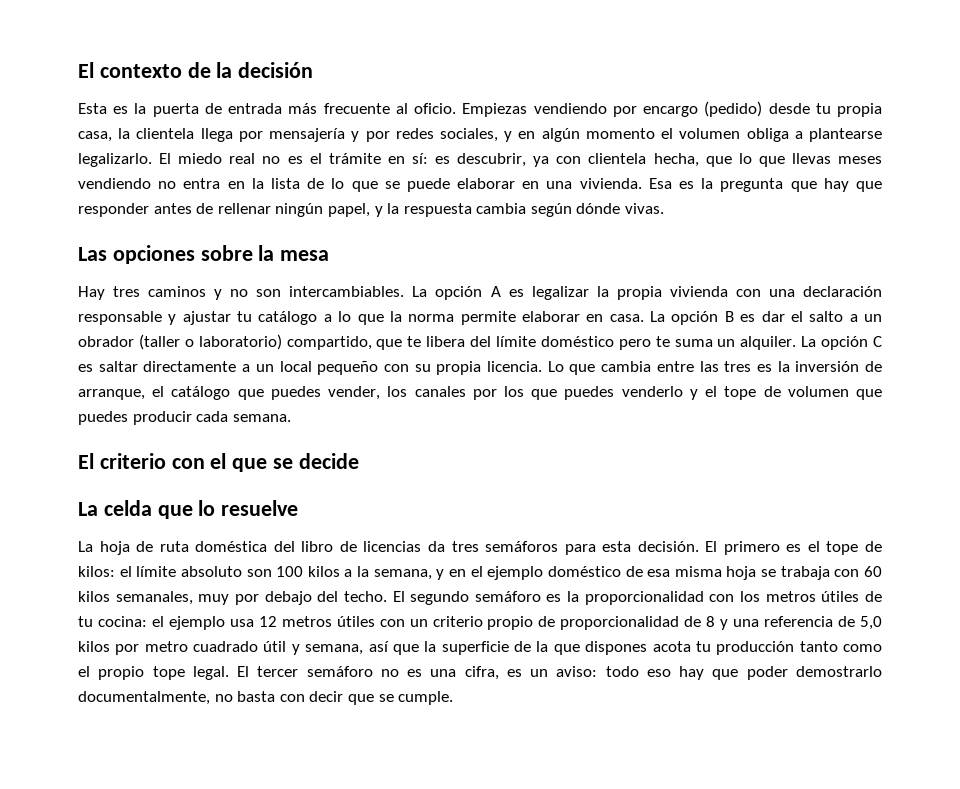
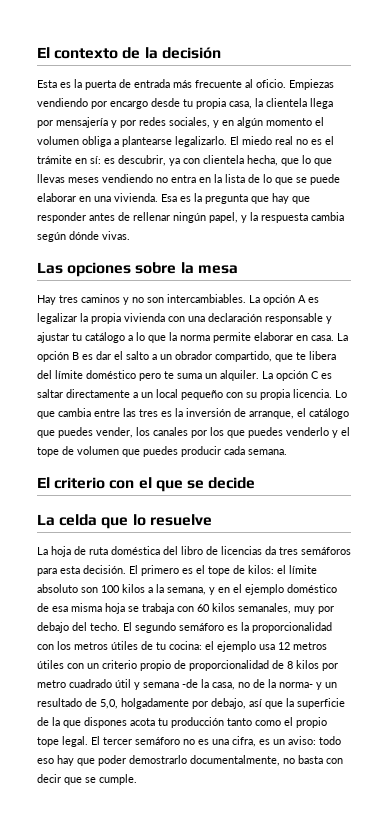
- Empiezas vendiendo por encargo (pedido) desde tu propia casa, la clientela llega por mensajería y por redes sociales, y en algún momento el volumen obliga a plantearse legalizarlo.
+ Empiezas vendiendo por encargo desde tu propia casa, la clientela llega por mensajería y por redes sociales, y en algún momento el volumen obliga a plantearse legalizarlo.
- La opción B es dar el salto a un obrador (taller o laboratorio) compartido, que te libera del límite doméstico pero te suma un alquiler.
+ La opción B es dar el salto a un obrador compartido, que te libera del límite doméstico pero te suma un alquiler.
- El segundo semáforo es la proporcionalidad con los metros útiles de tu cocina: el ejemplo usa 12 metros útiles con un criterio propio de proporcionalidad de 8 y una referencia de 5,0 kilos por metro cuadrado útil y semana, así que la superficie de la que dispones acota tu producción tanto como el propio tope legal.
+ El segundo semáforo es la proporcionalidad con los metros útiles de tu cocina: el ejemplo usa 12 metros útiles con un criterio propio de proporcionalidad de 8 kilos por metro cuadrado útil y semana -de la casa, no de la norma- y un resultado de 5,0, holgadamente por debajo, así que la superficie de la que dispones acota tu producción tanto como el propio tope legal.

